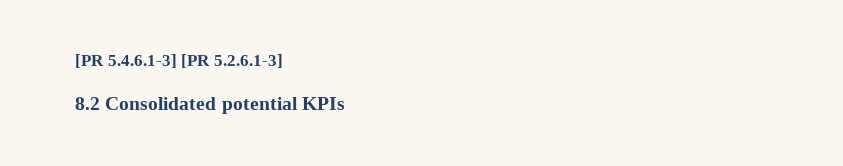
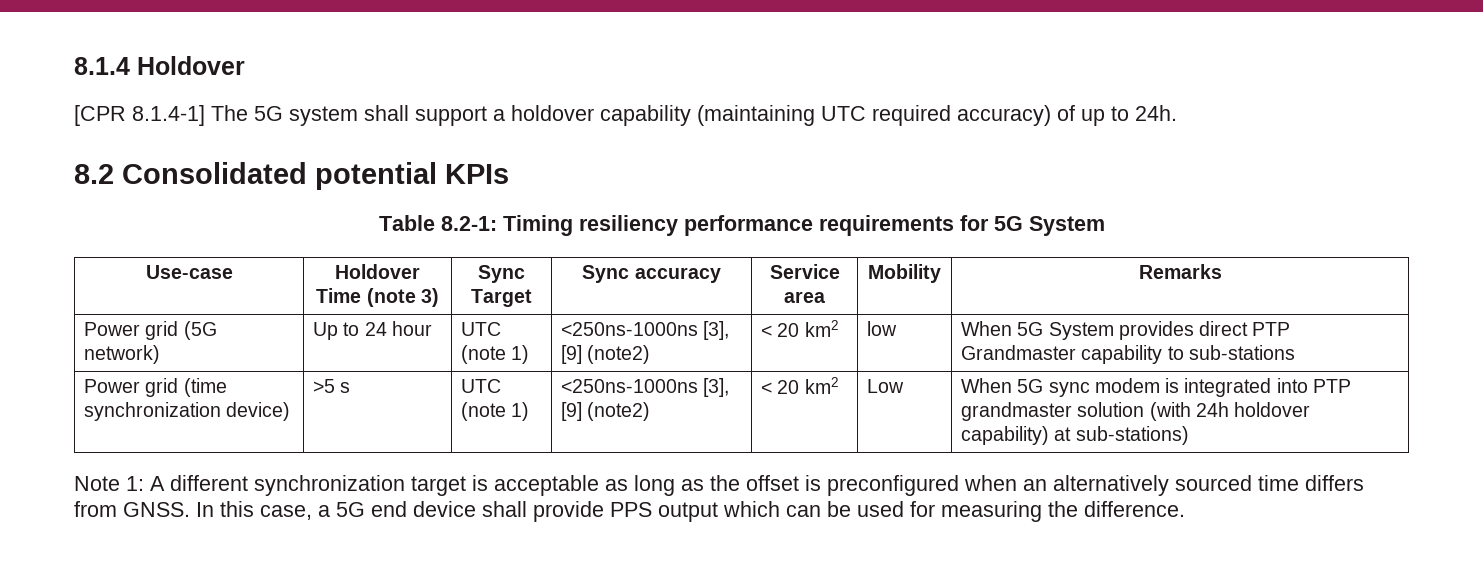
- [PR 5.4.6.1-3] [PR 5.2.6.1-3]
+ 8.1.4 Holdover
+ [CPR 8.1.4-1] The 5G system shall support a holdover capability (maintaining UTC required accuracy) of up to 24h.
  8.2 Consolidated potential KPIs
+ Table 8.2-1: Timing resiliency performance requirements for 5G System
+ Use-case | Holdover Time (note 3) | Sync Target | Sync accuracy | Service area | Mobility | Remarks
+ Power grid (5G network) | Up to 24 hour | UTC (note 1) | <250ns-1000ns [3], [9] (note2) | < 20 km2 | low | When 5G System provides direct PTP Grandmaster capability to sub-stations
+ Power grid (time synchronization device) | >5 s | UTC (note 1) | <250ns-1000ns [3], [9] (note2) | < 20 km2 | Low | When 5G sync modem is integrated into PTP grandmaster solution (with 24h holdover capability) at sub-stations)
+ Note 1: A different synchronization target is acceptable as long as the offset is preconfigured when an alternatively sourced time differs from GNSS. In this case, a 5G end device shall provide PPS output which can be used for measuring the difference.

